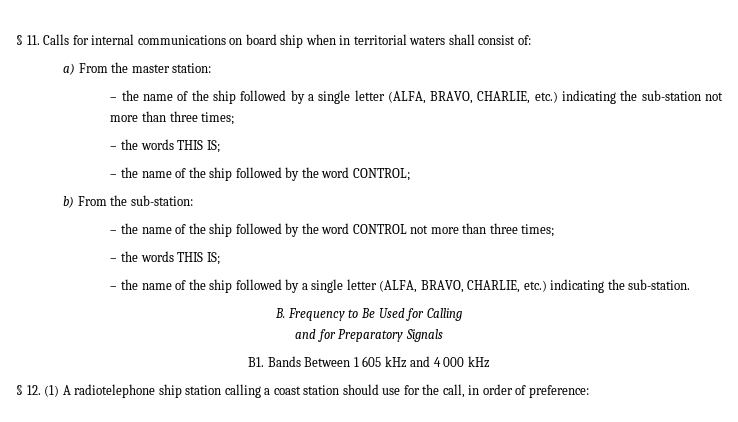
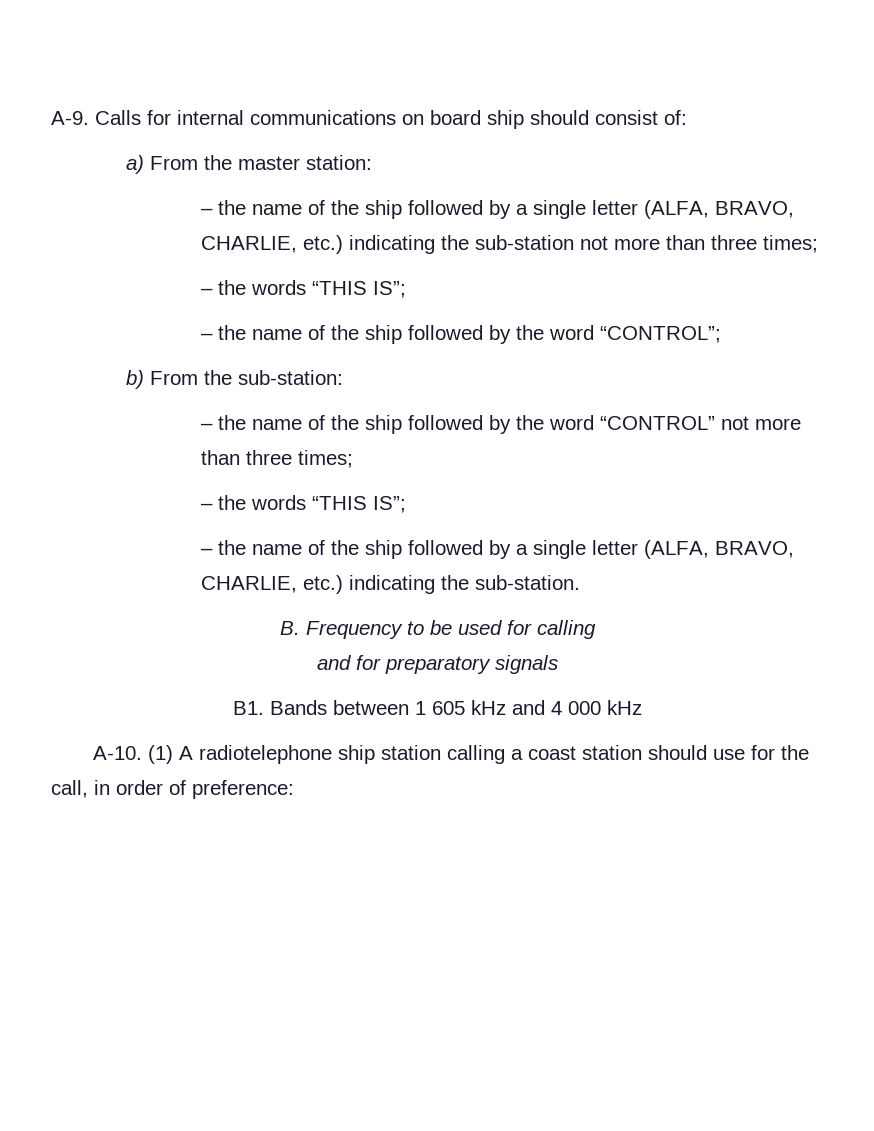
- § 11. Calls for internal communications on board ship when in territorial waters shall consist of:
+ A-9. Calls for internal communications on board ship should consist of:
  – the name of the ship followed by a single letter (ALFA, BRAVO, CHARLIE, etc.) indicating the sub-station not more than three times;
- – the words THIS IS;
+ – the words “THIS IS”;
- – the name of the ship followed by the word CONTROL;
+ – the name of the ship followed by the word “CONTROL”;
- – the name of the ship followed by the word CONTROL not more than three times;
- – the words THIS IS;
+ – the name of the ship followed by the word “CONTROL” not more than three times;
+ – the words “THIS IS”;
- B. Frequency to Be Used for Calling
+ B. Frequency to be used for calling
- and for Preparatory Signals
+ and for preparatory signals
- B1. Bands Between 1 605 kHz and 4 000 kHz
+ B1. Bands between 1 605 kHz and 4 000 kHz
- § 12. (1) A radiotelephone ship station calling a coast station should use for the call, in order of preference:
+ A-10. (1) A radiotelephone ship station calling a coast station should use for the call, in order of preference:

